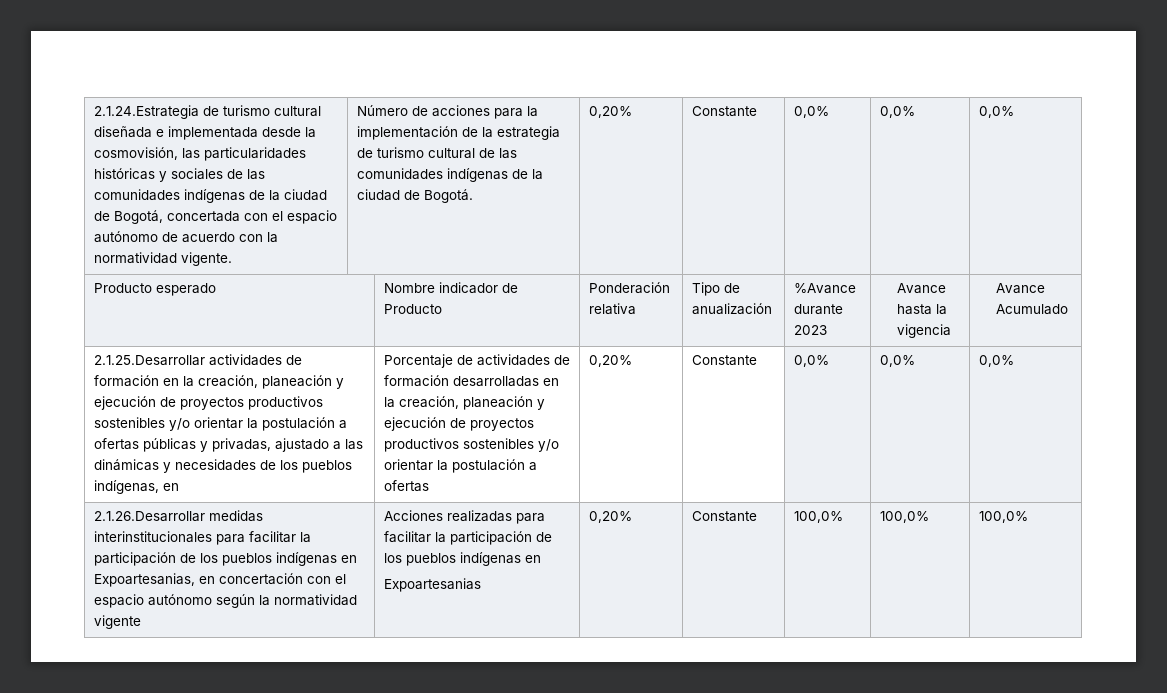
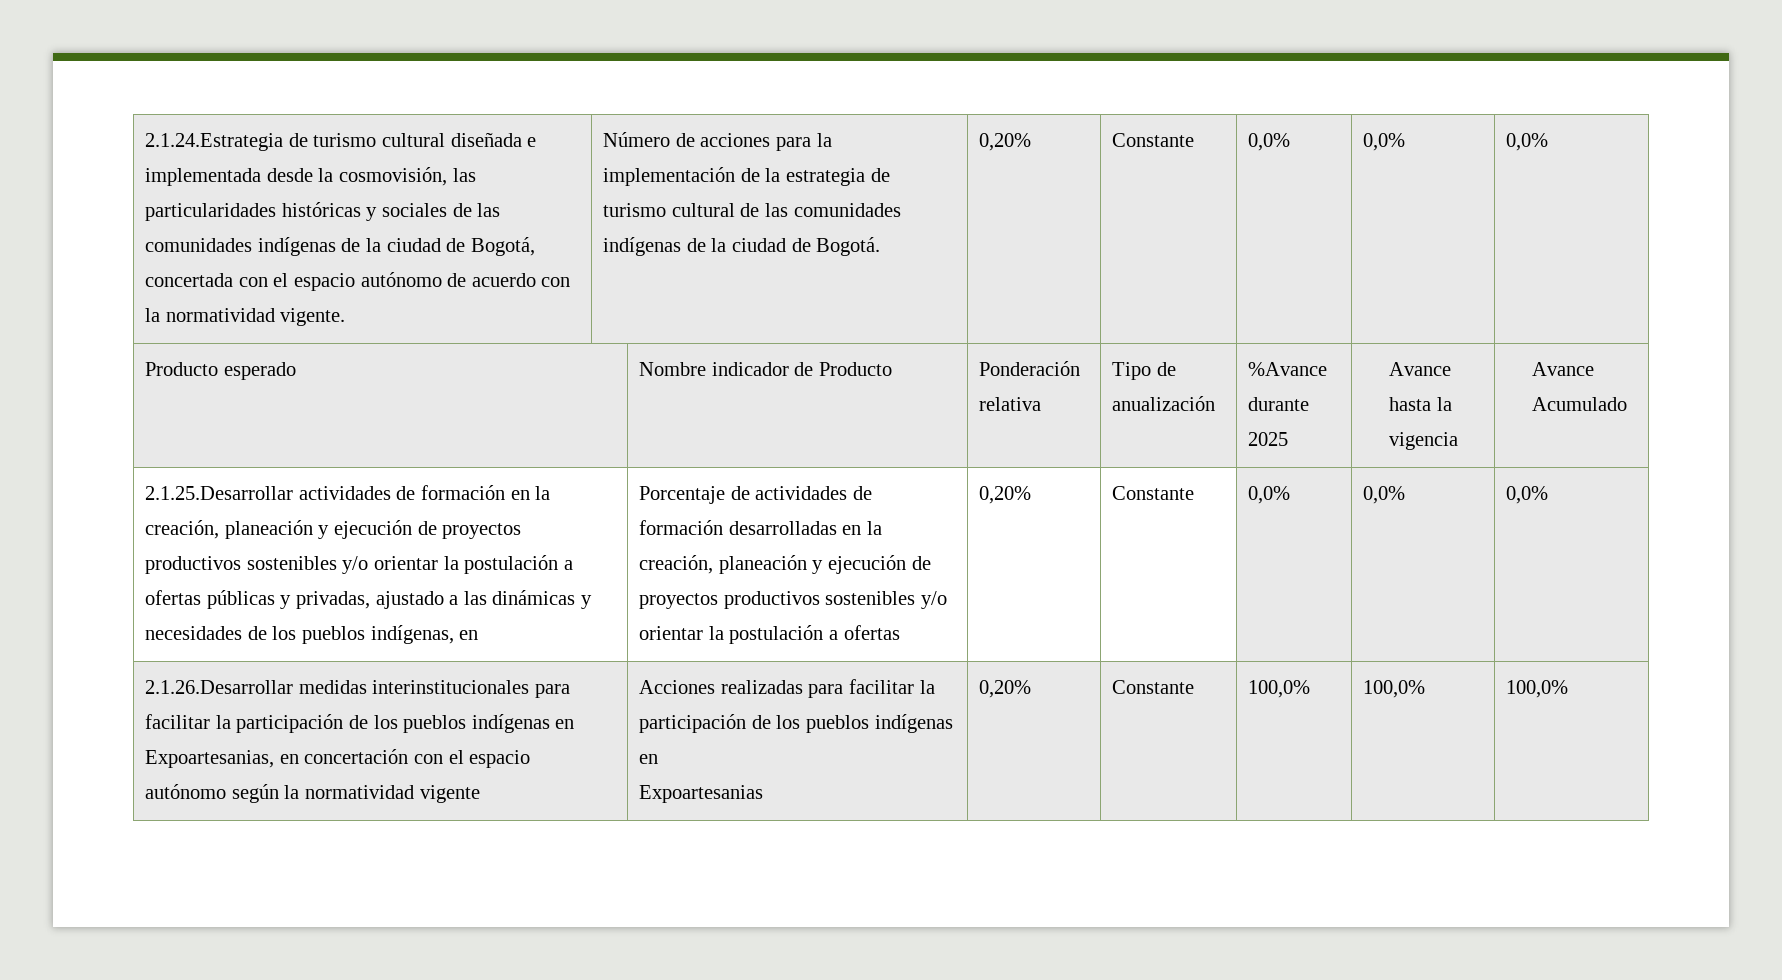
- Producto esperado | Nombre indicador de Producto | Ponderación relativa | Tipo de anualización | %Avance durante 2023 | Avance hasta la vigencia | Avance Acumulado
+ Producto esperado | Nombre indicador de Producto | Ponderación relativa | Tipo de anualización | %Avance durante 2025 | Avance hasta la vigencia | Avance Acumulado

